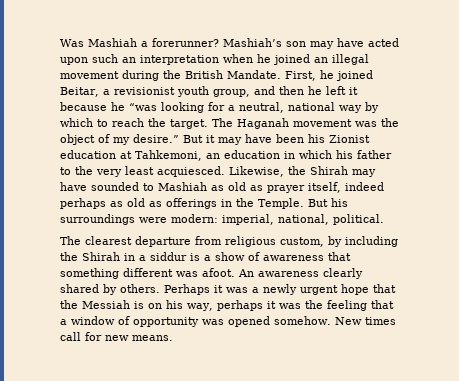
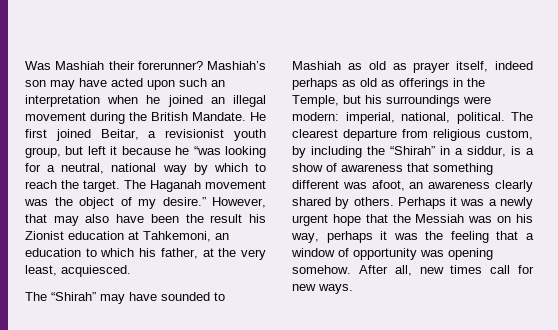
- Was Mashiah a forerunner?
+ Was Mashiah their forerunner?
- First, he joined Beitar, a revisionist youth group, and then he left it because he “was looking for a neutral, national way by which to reach the target.
+ He first joined Beitar, a revisionist youth group, but left it because he “was looking for a neutral, national way by which to reach the target.
- But it may have been his Zionist education at Tahkemoni, an education in which his father to the very least acquiesced. Likewise, the Shirah may have sounded to Mashiah as old as prayer itself, indeed perhaps as old as offerings in the Temple. But his surroundings were modern:
+ However, that may also have been the result his Zionist education at Tahkemoni, an education to which his father, at the very least, acquiesced.
+ The “Shirah” may have sounded to Mashiah as old as prayer itself, indeed perhaps as old as offerings in the Temple, but his surroundings were modern:
- imperial, national, political.
- The clearest departure from religious custom, by including the Shirah in a siddur is a show of awareness that something different was afoot. An awareness clearly shared by others.
+ imperial, national, political. The clearest departure from religious custom, by including the “Shirah” in a siddur, is a show of awareness that something different was afoot, an awareness clearly shared by others.
- Perhaps it was a newly urgent hope that the Messiah is on his way, perhaps it was the feeling that a window of opportunity was opened somehow. New times call for new means.
+ Perhaps it was a newly urgent hope that the Messiah was on his way, perhaps it was the feeling that a window of opportunity was opening somehow. After all, new times call for new ways.

